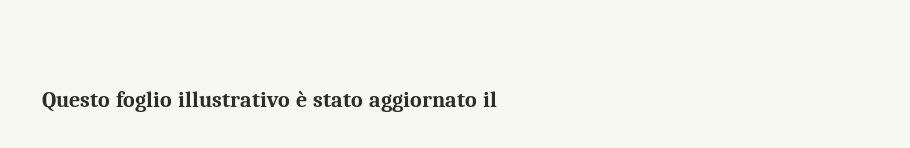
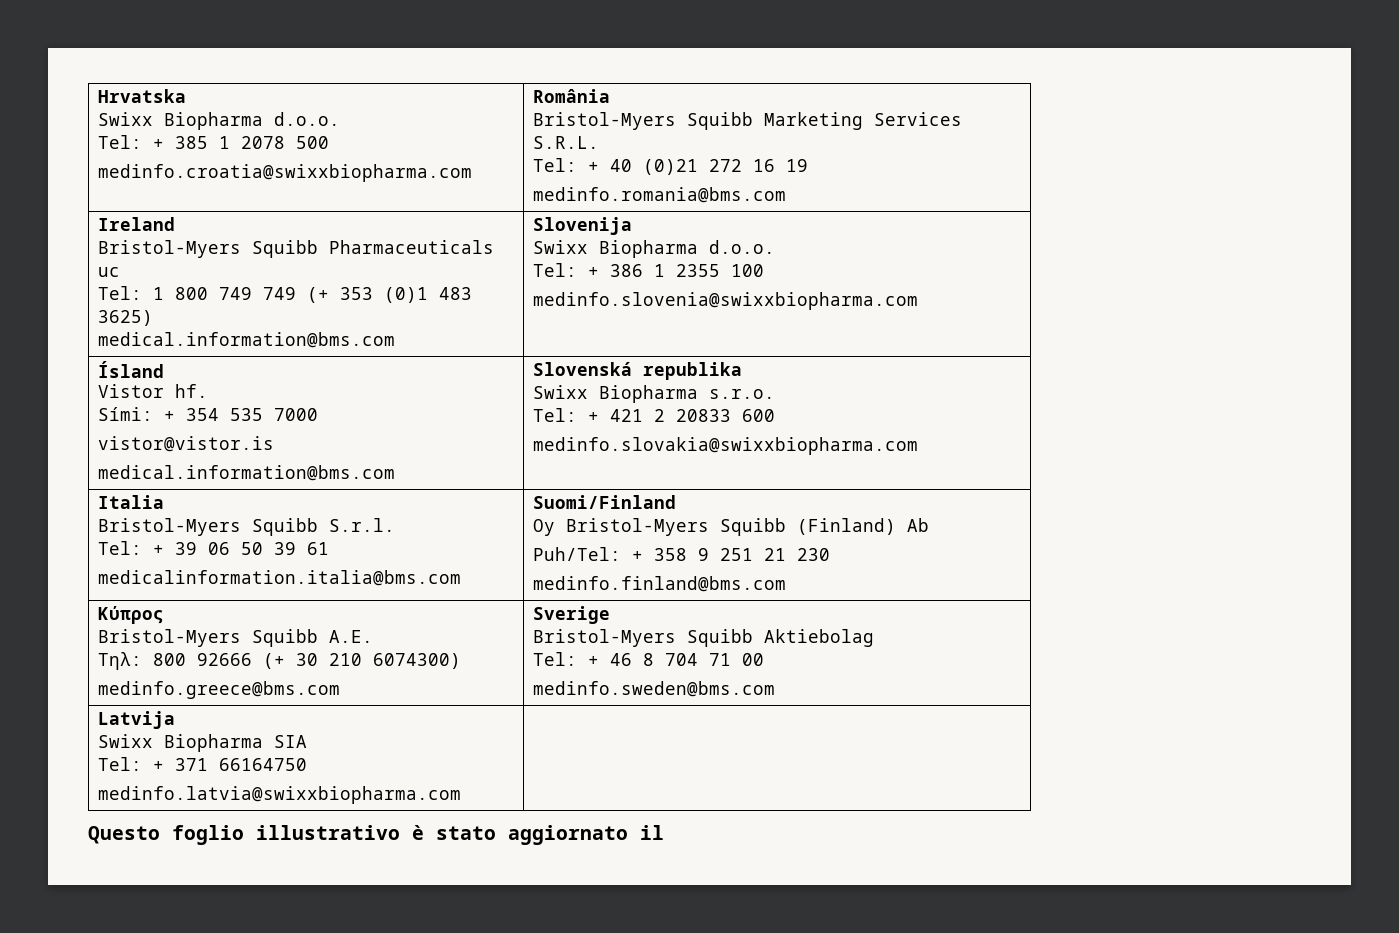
+ Hrvatska
+ Swixx Biopharma d.o.o.
+ Tel: + 385 1 2078 500
+ medinfo.croatia@swixxbiopharma.com | România
+ Bristol-Myers Squibb Marketing Services S.R.L.
+ Tel: + 40 (0)21 272 16 19
+ medinfo.romania@bms.com
+ Ireland
+ Bristol-Myers Squibb Pharmaceuticals uc
+ Tel: 1 800 749 749 (+ 353 (0)1 483 3625)
+ medical.information@bms.com | Slovenija
+ Swixx Biopharma d.o.o.
+ Tel: + 386 1 2355 100
+ medinfo.slovenia@swixxbiopharma.com
+ Ísland
+ Vistor hf.
+ Sími: + 354 535 7000
+ vistor@vistor.is
+ medical.information@bms.com | Slovenská republika
+ Swixx Biopharma s.r.o.
+ Tel: + 421 2 20833 600
+ medinfo.slovakia@swixxbiopharma.com
+ Italia
+ Bristol-Myers Squibb S.r.l.
+ Tel: + 39 06 50 39 61
+ medicalinformation.italia@bms.com | Suomi/Finland
+ Oy Bristol-Myers Squibb (Finland) Ab
+ Puh/Tel: + 358 9 251 21 230
+ medinfo.finland@bms.com
+ Κύπρος
+ Bristol-Myers Squibb A.E.
+ Τηλ: 800 92666 (+ 30 210 6074300)
+ medinfo.greece@bms.com | Sverige
+ Bristol-Myers Squibb Aktiebolag
+ Tel: + 46 8 704 71 00
+ medinfo.sweden@bms.com
+ Latvija
+ Swixx Biopharma SIA
+ Tel: + 371 66164750
+ medinfo.latvia@swixxbiopharma.com |

